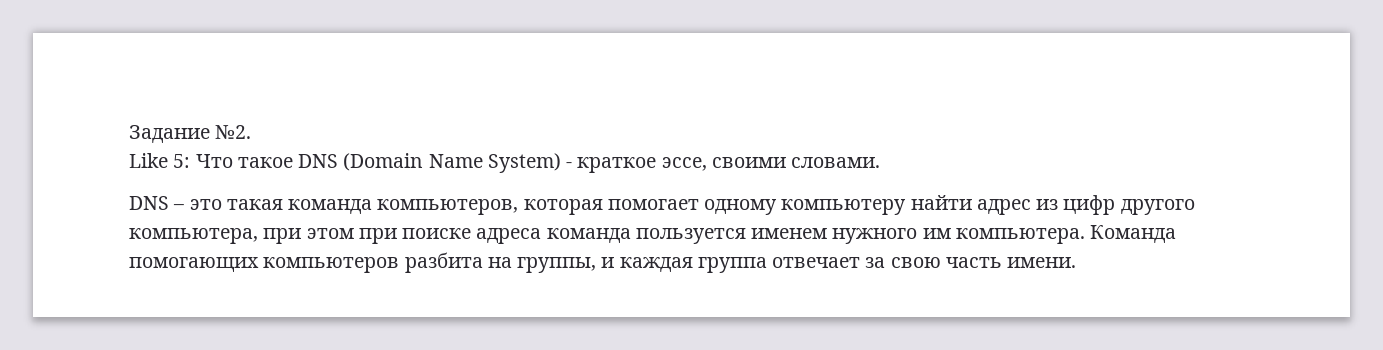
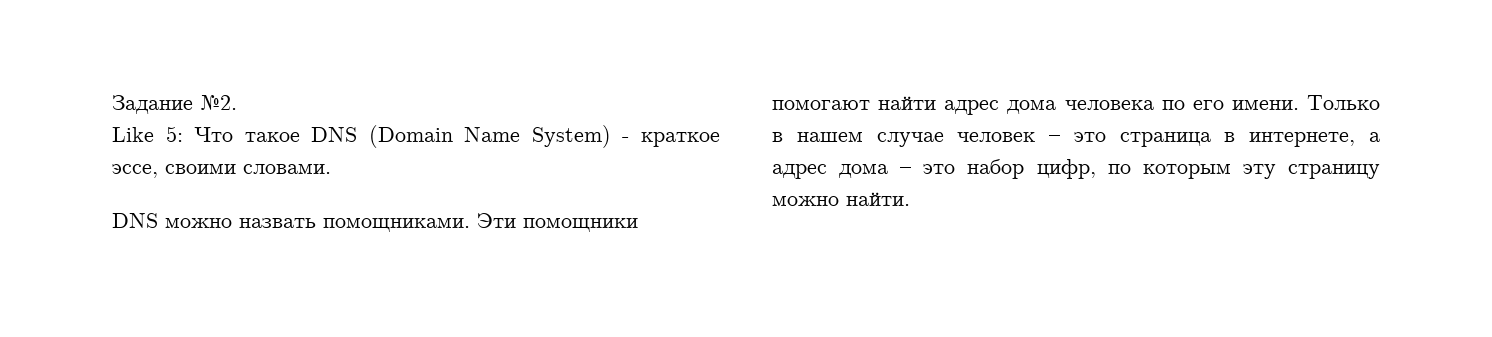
- DNS – это такая команда компьютеров, которая помогает одному компьютеру найти адрес из цифр другого компьютера, при этом при поиске адреса команда пользуется именем нужного им компьютера. Команда помогающих компьютеров разбита на группы, и каждая группа отвечает за свою часть имени.
+ DNS можно назвать помощниками. Эти помощники помогают найти адрес дома человека по его имени. Только в нашем случае человек – это страница в интернете, а адрес дома – это набор цифр, по которым эту страницу можно найти.

